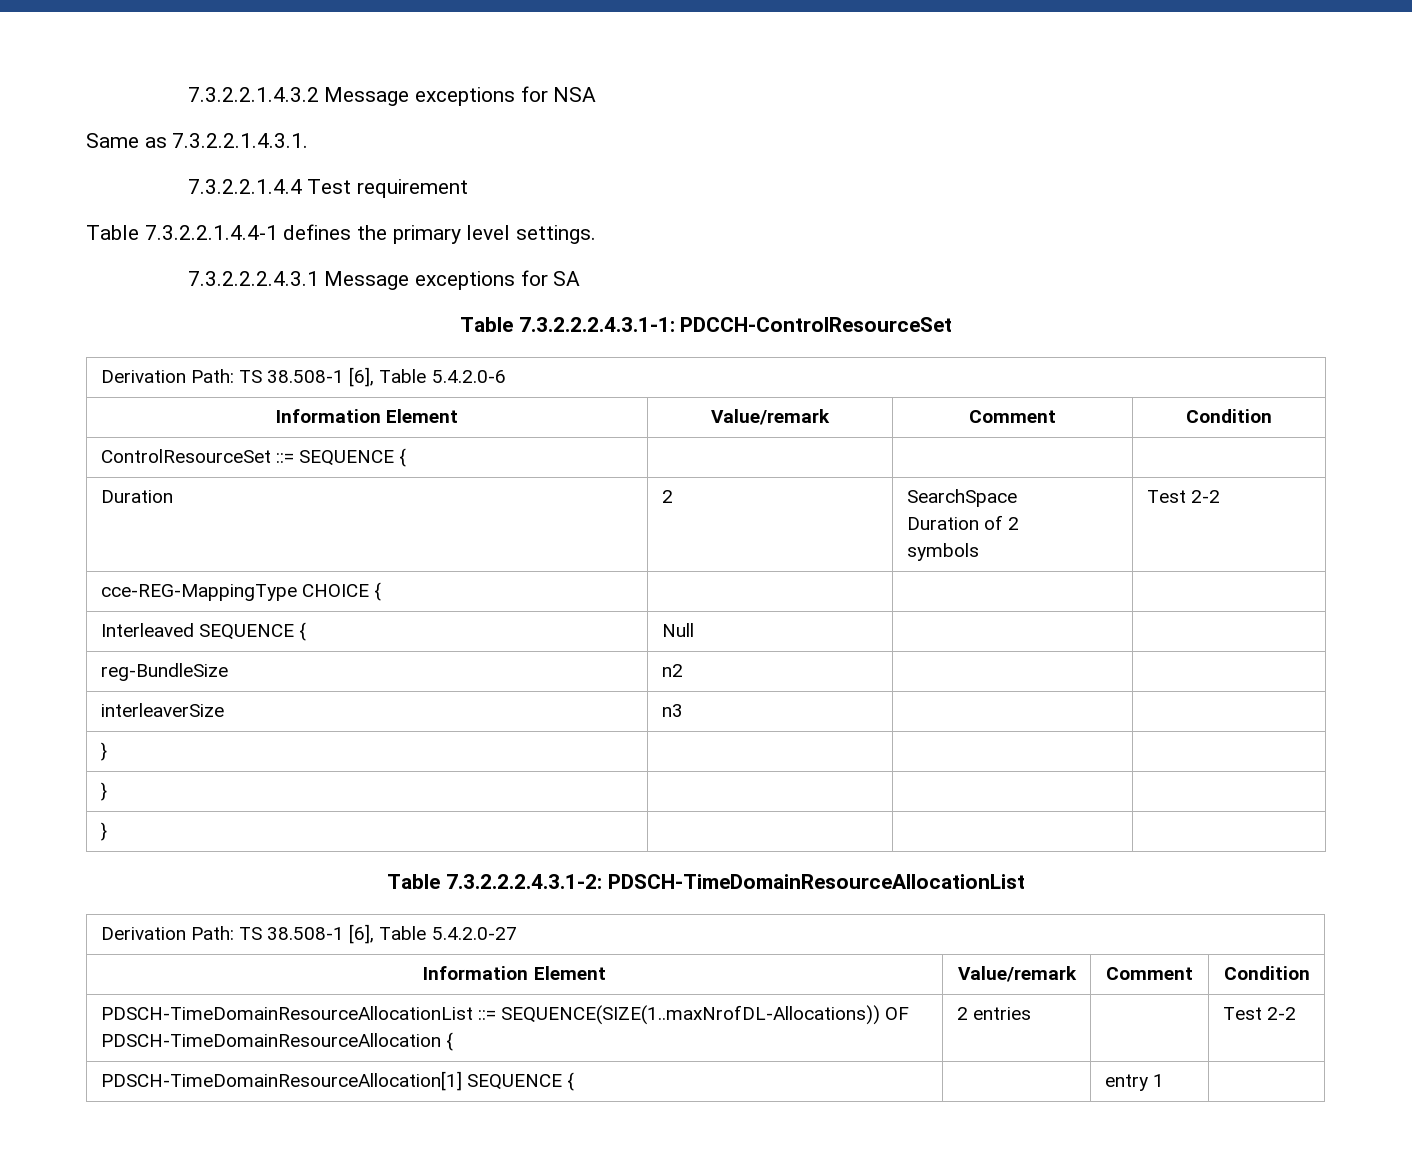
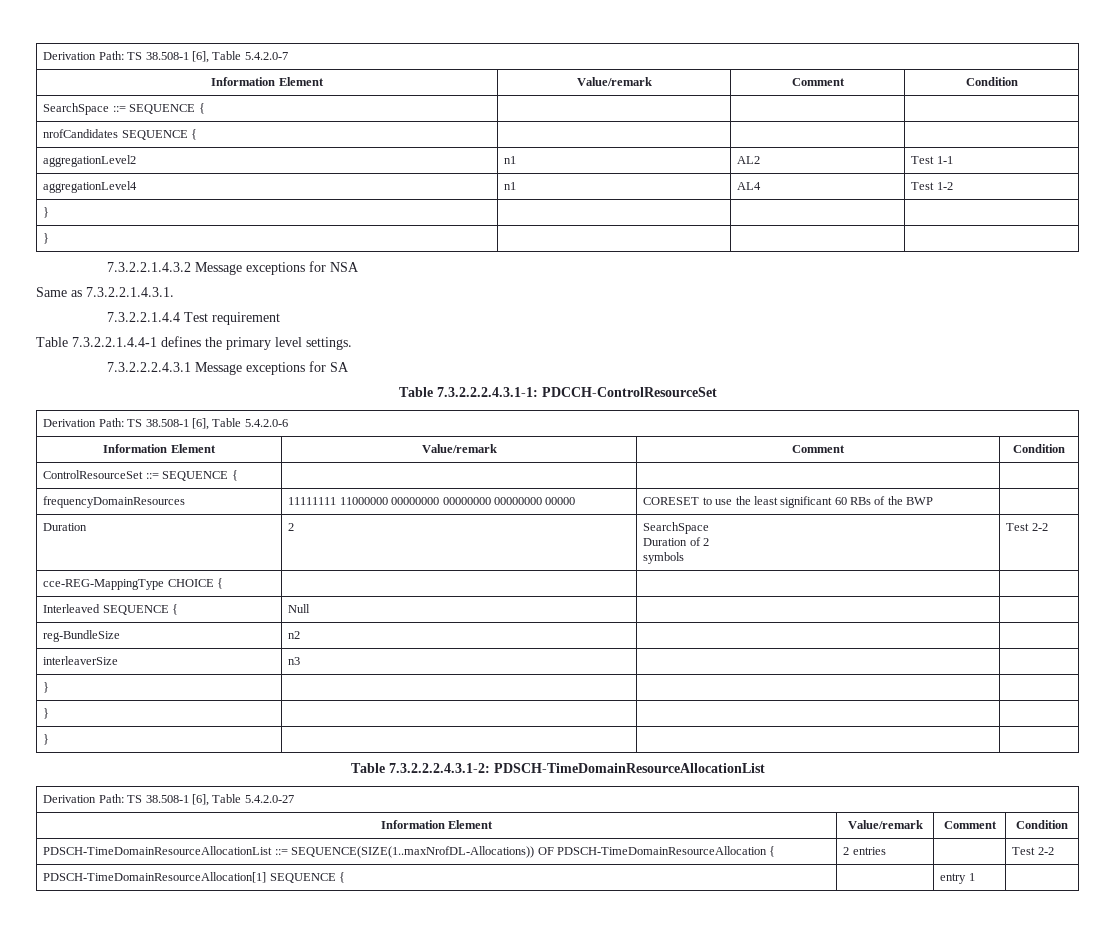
+ Derivation Path: TS 38.508-1 [6], Table 5.4.2.0-7
+ Information Element | Value/remark | Comment | Condition
+ SearchSpace ::= SEQUENCE { | | |
+ nrofCandidates SEQUENCE { | | |
+ aggregationLevel2 | n1 | AL2 | Test 1-1
+ aggregationLevel4 | n1 | AL4 | Test 1-2
+ } | | |
+ } | | |
+ frequencyDomainResources | 11111111 11000000 00000000 00000000 00000000 00000 | CORESET to use the least significant 60 RBs of the BWP |

